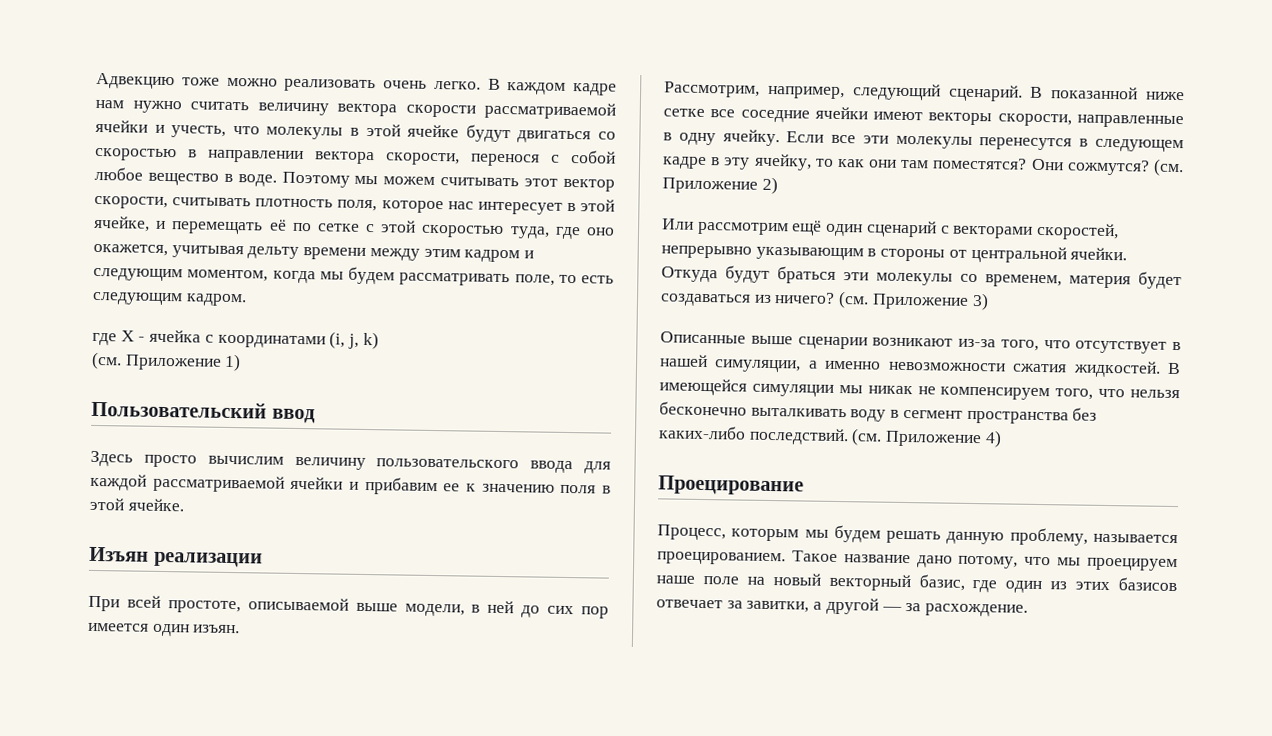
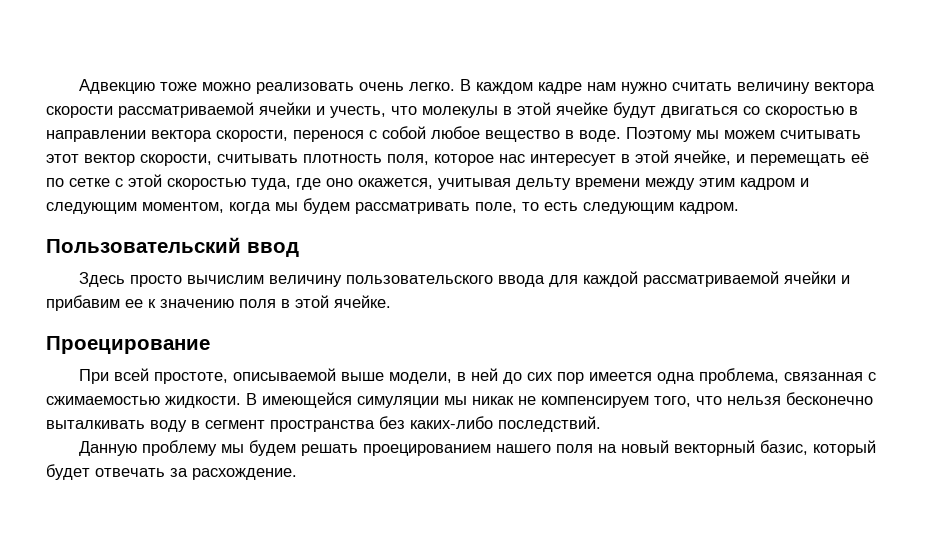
- где X - ячейка с координатами (i, j, k)
- (см. Приложение 1)
- Изъян реализации
+ Проецирование
- При всей простоте, описываемой выше модели, в ней до сих пор имеется один изъян.
- Рассмотрим, например, следующий сценарий. В показанной ниже сетке все соседние ячейки имеют векторы скорости, направленные в одну ячейку. Если все эти молекулы перенесутся в следующем кадре в эту ячейку, то как они там поместятся? Они сожмутся? (см. Приложение 2)
- Или рассмотрим ещё один сценарий с векторами скоростей, непрерывно указывающим в стороны от центральной ячейки. Откуда будут браться эти молекулы со временем, материя будет создаваться из ничего? (см. Приложение 3)
- Описанные выше сценарии возникают из-за того, что отсутствует в нашей симуляции, а именно невозможности сжатия жидкостей.
+ При всей простоте, описываемой выше модели, в ней до сих пор имеется одна проблема, связанная с сжимаемостью жидкости.
- В имеющейся симуляции мы никак не компенсируем того, что нельзя бесконечно выталкивать воду в сегмент пространства без каких-либо последствий. (см. Приложение 4)
- Проецирование
- Процесс, которым мы будем решать данную проблему, называется проецированием. Такое название дано потому, что мы проецируем наше поле на новый векторный базис, где один из этих базисов отвечает за завитки, а другой — за расхождение.
+ В имеющейся симуляции мы никак не компенсируем того, что нельзя бесконечно выталкивать воду в сегмент пространства без каких-либо последствий.
+ Данную проблему мы будем решать проецированием нашего поля на новый векторный базис, который будет отвечать за расхождение.

